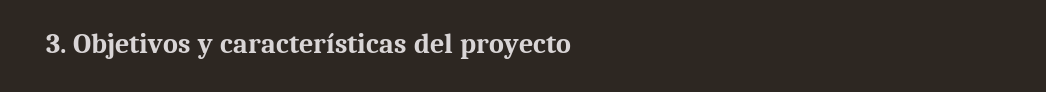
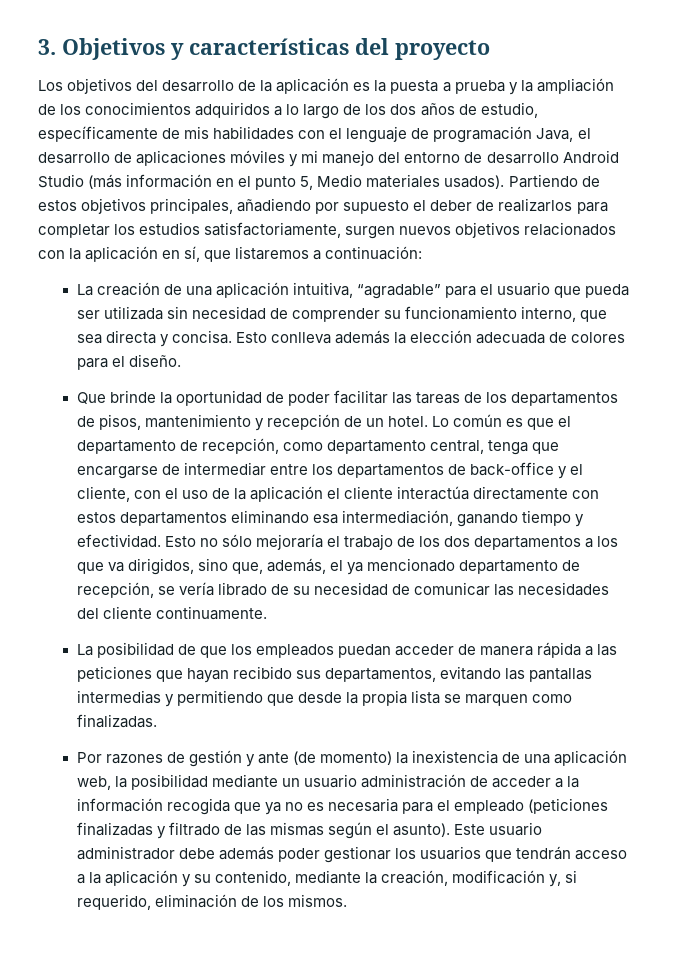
+ Los objetivos del desarrollo de la aplicación es la puesta a prueba y la ampliación de los conocimientos adquiridos a lo largo de los dos años de estudio, específicamente de mis habilidades con el lenguaje de programación Java, el desarrollo de aplicaciones móviles y mi manejo del entorno de desarrollo Android Studio (más información en el punto 5, Medio materiales usados). Partiendo de estos objetivos principales, añadiendo por supuesto el deber de realizarlos para completar los estudios satisfactoriamente, surgen nuevos objetivos relacionados con la aplicación en sí, que listaremos a continuación:
+ La creación de una aplicación intuitiva, “agradable” para el usuario que pueda ser utilizada sin necesidad de comprender su funcionamiento interno, que sea directa y concisa. Esto conlleva además la elección adecuada de colores para el diseño.
+ Que brinde la oportunidad de poder facilitar las tareas de los departamentos de pisos, mantenimiento y recepción de un hotel. Lo común es que el departamento de recepción, como departamento central, tenga que encargarse de intermediar entre los departamentos de back-office y el cliente, con el uso de la aplicación el cliente interactúa directamente con estos departamentos eliminando esa intermediación, ganando tiempo y efectividad. Esto no sólo mejoraría el trabajo de los dos departamentos a los que va dirigidos, sino que, además, el ya mencionado departamento de recepción, se vería librado de su necesidad de comunicar las necesidades del cliente continuamente.
+ La posibilidad de que los empleados puedan acceder de manera rápida a las peticiones que hayan recibido sus departamentos, evitando las pantallas intermedias y permitiendo que desde la propia lista se marquen como finalizadas.
+ Por razones de gestión y ante (de momento) la inexistencia de una aplicación web, la posibilidad mediante un usuario administración de acceder a la información recogida que ya no es necesaria para el empleado (peticiones finalizadas y filtrado de las mismas según el asunto). Este usuario administrador debe además poder gestionar los usuarios que tendrán acceso a la aplicación y su contenido, mediante la creación, modificación y, si requerido, eliminación de los mismos.

